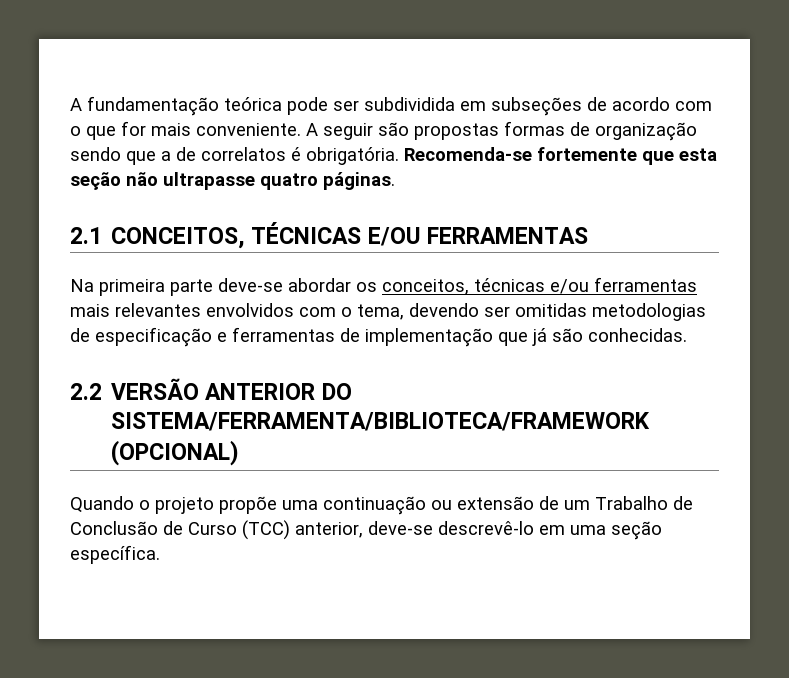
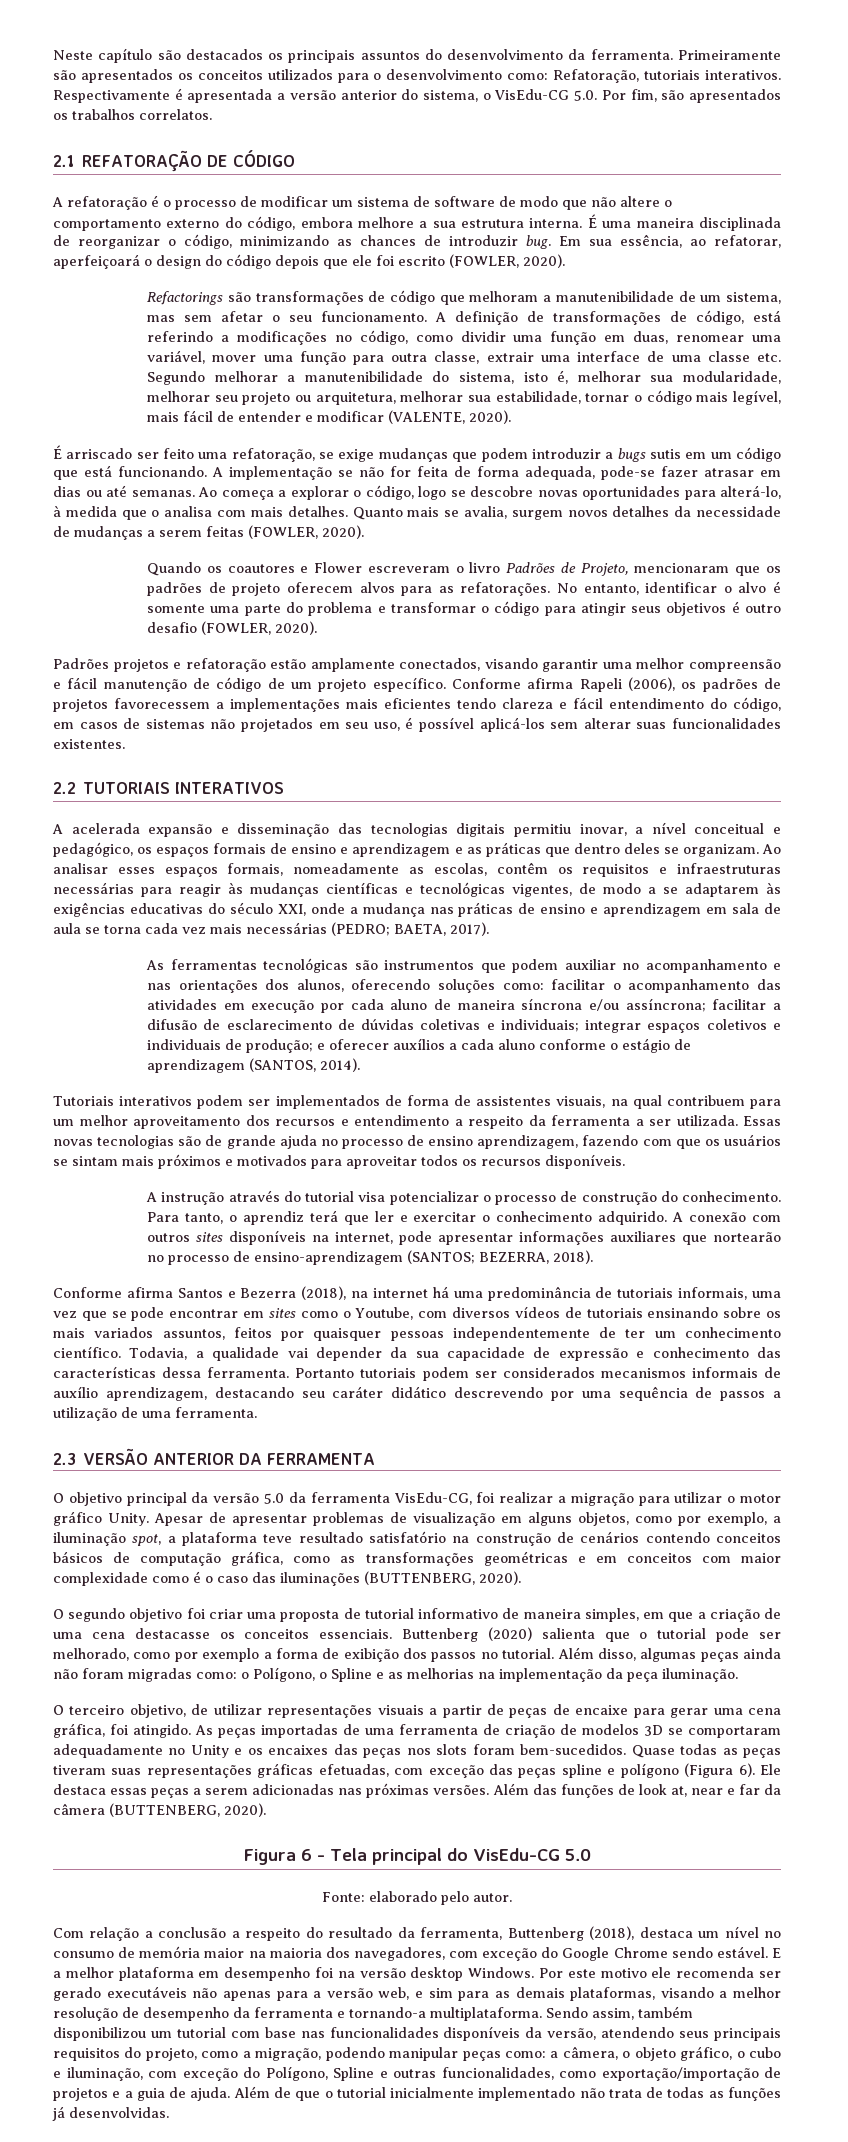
- A fundamentação teórica pode ser subdividida em subseções de acordo com o que for mais conveniente. A seguir são propostas formas de organização sendo que a de correlatos é obrigatória. Recomenda-se fortemente que esta seção não ultrapasse quatro páginas.
- 2.1 CONCEITOS, TÉCNICAS E/OU FERRAMENTAS
- Na primeira parte deve-se abordar os conceitos, técnicas e/ou ferramentas mais relevantes envolvidos com o tema, devendo ser omitidas metodologias de especificação e ferramentas de implementação que já são conhecidas.
- 2.2 VERSÃO ANTERIOR DO SISTEMA/FERRAMENTA/BIBLIOTECA/FRAMEWORK (OPCIONAL)
- Quando o projeto propõe uma continuação ou extensão de um Trabalho de Conclusão de Curso (TCC) anterior, deve-se descrevê-lo em uma seção específica.
+ Neste capítulo são destacados os principais assuntos do desenvolvimento da ferramenta. Primeiramente são apresentados os conceitos utilizados para o desenvolvimento como: Refatoração, tutoriais interativos. Respectivamente é apresentada a versão anterior do sistema, o VisEdu-CG 5.0. Por fim, são apresentados os trabalhos correlatos.
+ 2.1 REFATORAÇÃO DE CÓDIGO
+ A refatoração é o processo de modificar um sistema de software de modo que não altere o comportamento externo do código, embora melhore a sua estrutura interna. É uma maneira disciplinada de reorganizar o código, minimizando as chances de introduzir bug. Em sua essência, ao refatorar, aperfeiçoará o design do código depois que ele foi escrito (FOWLER, 2020).
+ Refactorings são transformações de código que melhoram a manutenibilidade de um sistema, mas sem afetar o seu funcionamento. A definição de transformações de código, está referindo a modificações no código, como dividir uma função em duas, renomear uma variável, mover uma função para outra classe, extrair uma interface de uma classe etc. Segundo melhorar a manutenibilidade do sistema, isto é, melhorar sua modularidade, melhorar seu projeto ou arquitetura, melhorar sua estabilidade, tornar o código mais legível, mais fácil de entender e modificar (VALENTE, 2020).
+ É arriscado ser feito uma refatoração, se exige mudanças que podem introduzir a bugs sutis em um código que está funcionando. A implementação se não for feita de forma adequada, pode-se fazer atrasar em dias ou até semanas. Ao começa a explorar o código, logo se descobre novas oportunidades para alterá-lo, à medida que o analisa com mais detalhes. Quanto mais se avalia, surgem novos detalhes da necessidade de mudanças a serem feitas (FOWLER, 2020).
+ Quando os coautores e Flower escreveram o livro Padrões de Projeto, mencionaram que os padrões de projeto oferecem alvos para as refatorações. No entanto, identificar o alvo é somente uma parte do problema e transformar o código para atingir seus objetivos é outro desafio (FOWLER, 2020).
+ Padrões projetos e refatoração estão amplamente conectados, visando garantir uma melhor compreensão e fácil manutenção de código de um projeto específico. Conforme afirma Rapeli (2006), os padrões de projetos favorecessem a implementações mais eficientes tendo clareza e fácil entendimento do código, em casos de sistemas não projetados em seu uso, é possível aplicá-los sem alterar suas funcionalidades existentes.
+ 2.2 TUTORIAIS INTERATIVOS
+ A acelerada expansão e disseminação das tecnologias digitais permitiu inovar, a nível conceitual e pedagógico, os espaços formais de ensino e aprendizagem e as práticas que dentro deles se organizam. Ao analisar esses espaços formais, nomeadamente as escolas, contêm os requisitos e infraestruturas necessárias para reagir às mudanças científicas e tecnológicas vigentes, de modo a se adaptarem às exigências educativas do século XXI, onde a mudança nas práticas de ensino e aprendizagem em sala de aula se torna cada vez mais necessárias (PEDRO; BAETA, 2017).
+ As ferramentas tecnológicas são instrumentos que podem auxiliar no acompanhamento e nas orientações dos alunos, oferecendo soluções como: facilitar o acompanhamento das atividades em execução por cada aluno de maneira síncrona e/ou assíncrona; facilitar a difusão de esclarecimento de dúvidas coletivas e individuais; integrar espaços coletivos e individuais de produção; e oferecer auxílios a cada aluno conforme o estágio de aprendizagem (SANTOS, 2014).
+ Tutoriais interativos podem ser implementados de forma de assistentes visuais, na qual contribuem para um melhor aproveitamento dos recursos e entendimento a respeito da ferramenta a ser utilizada. Essas novas tecnologias são de grande ajuda no processo de ensino aprendizagem, fazendo com que os usuários se sintam mais próximos e motivados para aproveitar todos os recursos disponíveis.
+ A instrução através do tutorial visa potencializar o processo de construção do conhecimento. Para tanto, o aprendiz terá que ler e exercitar o conhecimento adquirido. A conexão com outros sites disponíveis na internet, pode apresentar informações auxiliares que nortearão no processo de ensino-aprendizagem (SANTOS; BEZERRA, 2018).
+ Conforme afirma Santos e Bezerra (2018), na internet há uma predominância de tutoriais informais, uma vez que se pode encontrar em sites como o Youtube, com diversos vídeos de tutoriais ensinando sobre os mais variados assuntos, feitos por quaisquer pessoas independentemente de ter um conhecimento científico. Todavia, a qualidade vai depender da sua capacidade de expressão e conhecimento das características dessa ferramenta. Portanto tutoriais podem ser considerados mecanismos informais de auxílio aprendizagem, destacando seu caráter didático descrevendo por uma sequência de passos a utilização de uma ferramenta.
+ 2.3 VERSÃO ANTERIOR DA FERRAMENTA
+ O objetivo principal da versão 5.0 da ferramenta VisEdu-CG, foi realizar a migração para utilizar o motor gráfico Unity. Apesar de apresentar problemas de visualização em alguns objetos, como por exemplo, a iluminação spot, a plataforma teve resultado satisfatório na construção de cenários contendo conceitos básicos de computação gráfica, como as transformações geométricas e em conceitos com maior complexidade como é o caso das iluminações (BUTTENBERG, 2020).
+ O segundo objetivo foi criar uma proposta de tutorial informativo de maneira simples, em que a criação de uma cena destacasse os conceitos essenciais. Buttenberg (2020) salienta que o tutorial pode ser melhorado, como por exemplo a forma de exibição dos passos no tutorial. Além disso, algumas peças ainda não foram migradas como: o Polígono, o Spline e as melhorias na implementação da peça iluminação.
+ O terceiro objetivo, de utilizar representações visuais a partir de peças de encaixe para gerar uma cena gráfica, foi atingido. As peças importadas de uma ferramenta de criação de modelos 3D se comportaram adequadamente no Unity e os encaixes das peças nos slots foram bem-sucedidos. Quase todas as peças tiveram suas representações gráficas efetuadas, com exceção das peças spline e polígono (Figura 6). Ele destaca essas peças a serem adicionadas nas próximas versões. Além das funções de look at, near e far da câmera (BUTTENBERG, 2020).
+ Figura 6 - Tela principal do VisEdu-CG 5.0
+ Fonte: elaborado pelo autor.
+ Com relação a conclusão a respeito do resultado da ferramenta, Buttenberg (2018), destaca um nível no consumo de memória maior na maioria dos navegadores, com exceção do Google Chrome sendo estável. E a melhor plataforma em desempenho foi na versão desktop Windows. Por este motivo ele recomenda ser gerado executáveis não apenas para a versão web, e sim para as demais plataformas, visando a melhor resolução de desempenho da ferramenta e tornando-a multiplataforma. Sendo assim, também disponibilizou um tutorial com base nas funcionalidades disponíveis da versão, atendendo seus principais requisitos do projeto, como a migração, podendo manipular peças como: a câmera, o objeto gráfico, o cubo e iluminação, com exceção do Polígono, Spline e outras funcionalidades, como exportação/importação de projetos e a guia de ajuda. Além de que o tutorial inicialmente implementado não trata de todas as funções já desenvolvidas.

